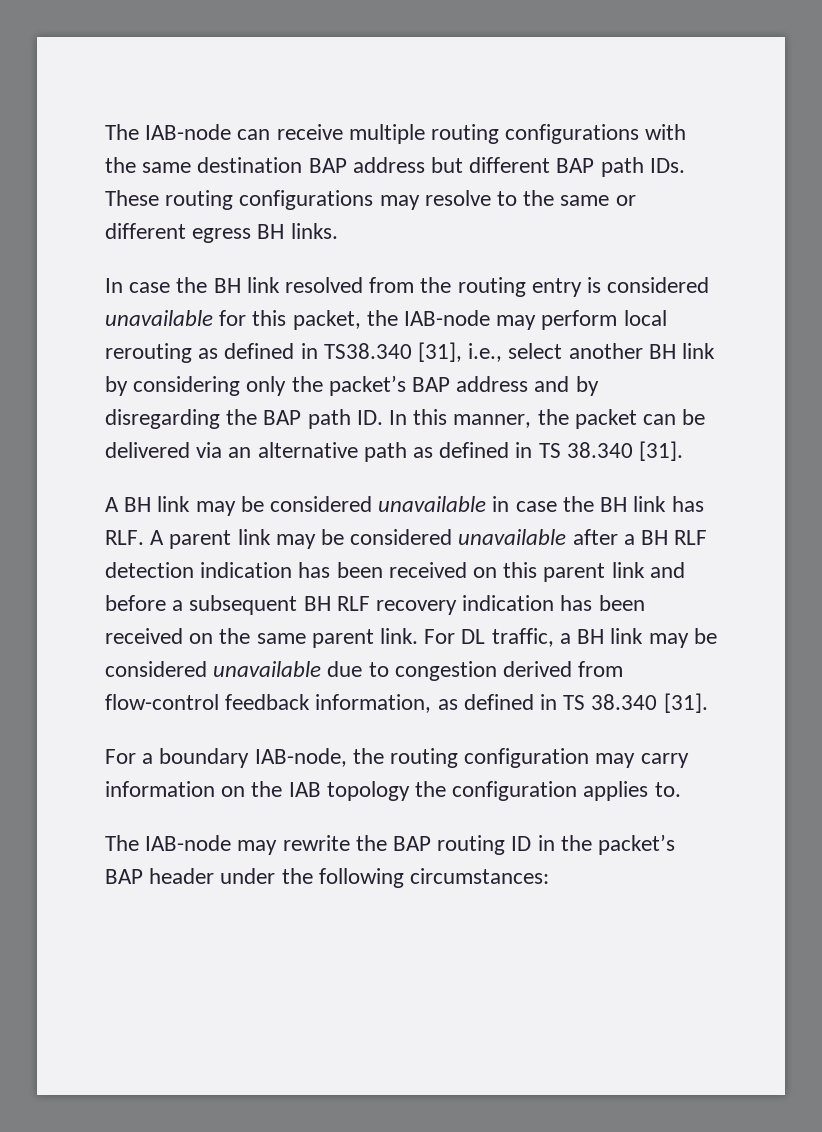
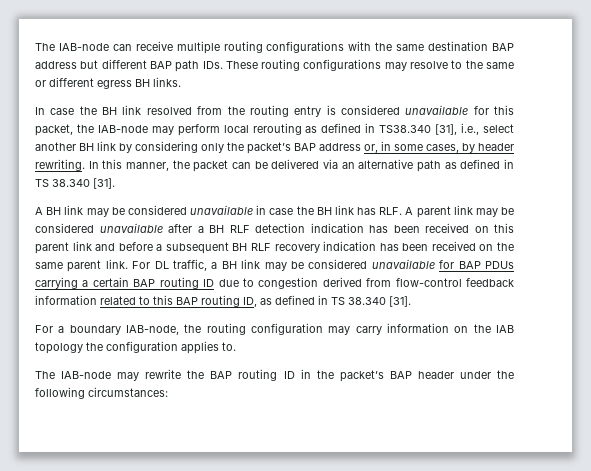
- In case the BH link resolved from the routing entry is considered unavailable for this packet, the IAB-node may perform local rerouting as defined in TS38.340 [31], i.e., select another BH link by considering only the packet’s BAP address and by disregarding the BAP path ID. In this manner, the packet can be delivered via an alternative path as defined in TS 38.340 [31].
+ In case the BH link resolved from the routing entry is considered unavailable for this packet, the IAB-node may perform local rerouting as defined in TS38.340 [31], i.e., select another BH link by considering only the packet’s BAP address or, in some cases, by header rewriting. In this manner, the packet can be delivered via an alternative path as defined in TS 38.340 [31].
- For DL traffic, a BH link may be considered unavailable due to congestion derived from flow-control feedback information, as defined in TS 38.340 [31].
+ For DL traffic, a BH link may be considered unavailable for BAP PDUs carrying a certain BAP routing ID due to congestion derived from flow-control feedback information related to this BAP routing ID, as defined in TS 38.340 [31].

